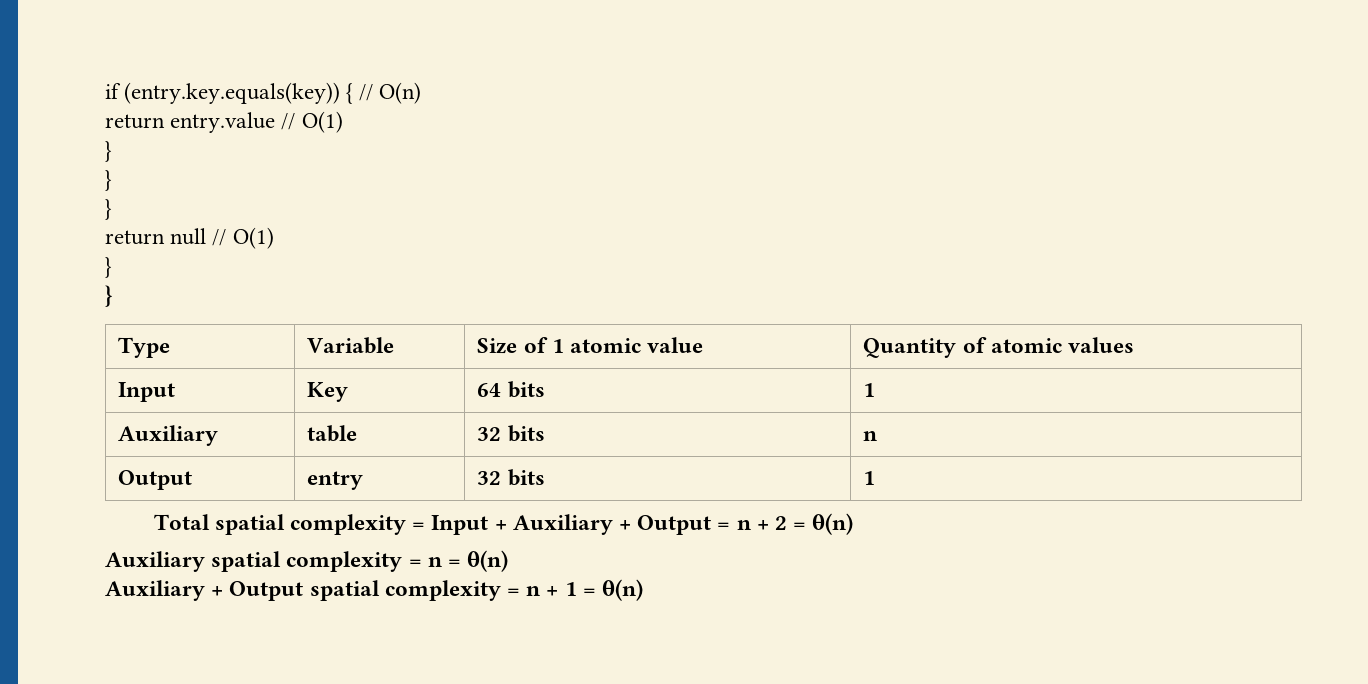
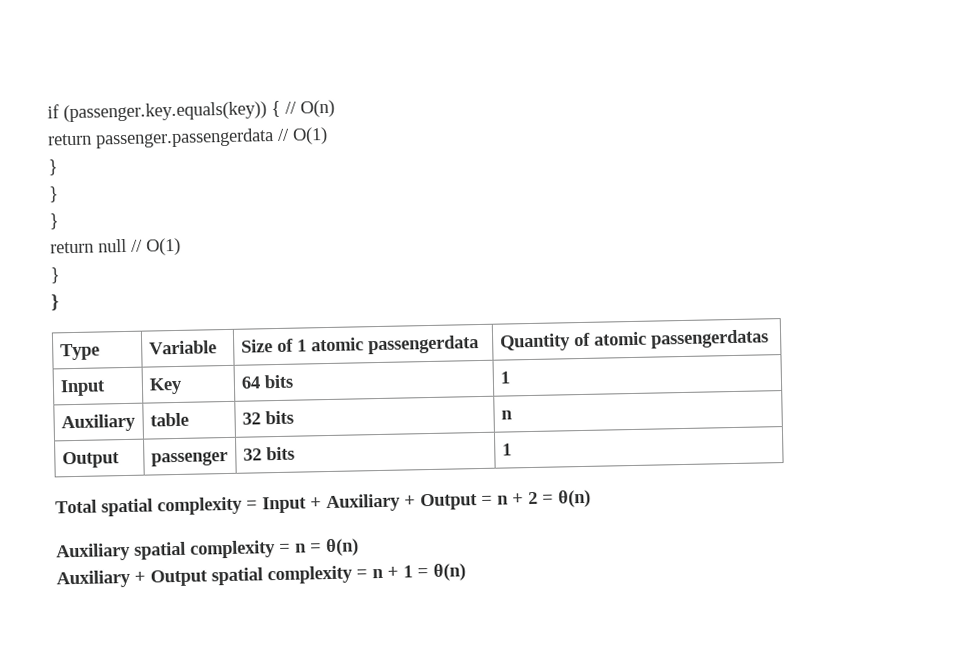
- if (entry.key.equals(key)) { // O(n)
+ if (passenger.key.equals(key)) { // O(n)
- return entry.value // O(1)
+ return passenger.passengerdata // O(1)
- Type | Variable | Size of 1 atomic value | Quantity of atomic values
+ Type | Variable | Size of 1 atomic passengerdata | Quantity of atomic passengerdatas
- Output | entry | 32 bits | 1
+ Output | passenger | 32 bits | 1

